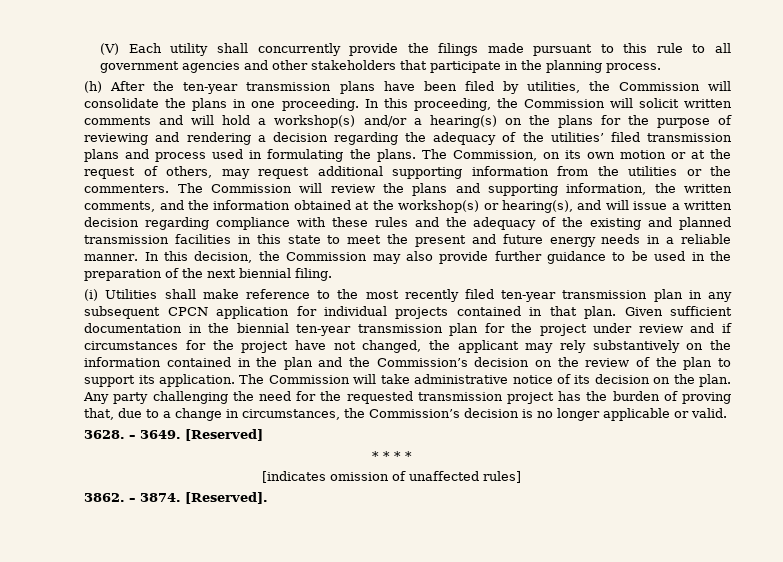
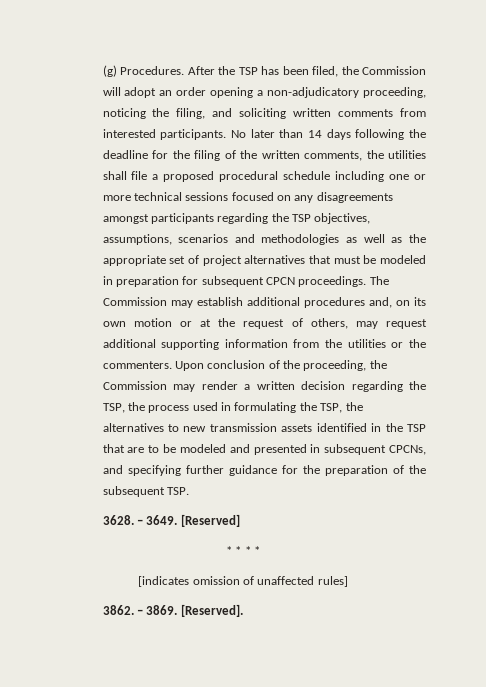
- (V) Each utility shall concurrently provide the filings made pursuant to this rule to all government agencies and other stakeholders that participate in the planning process.
- (h) After the ten-year transmission plans have been filed by utilities, the Commission will consolidate the plans in one proceeding. In this proceeding, the Commission will solicit written comments and will hold a workshop(s) and/or a hearing(s) on the plans for the purpose of reviewing and rendering a decision regarding the adequacy of the utilities’ filed transmission plans and process used in formulating the plans. The Commission, on its own motion or at the request of others, may request additional supporting information from the utilities or the commenters.
+ (g) Procedures. After the TSP has been filed, the Commission will adopt an order opening a non-adjudicatory proceeding, noticing the filing, and soliciting written comments from interested participants. No later than 14 days following the deadline for the filing of the written comments, the utilities shall file a proposed procedural schedule including one or more technical sessions focused on any disagreements amongst participants regarding the TSP objectives, assumptions, scenarios and methodologies as well as the appropriate set of project alternatives that must be modeled in preparation for subsequent CPCN proceedings. The Commission may establish additional procedures and, on its own motion or at the request of others, may request additional supporting information from the utilities or the commenters.
- The Commission will review the plans and supporting information, the written comments, and the information obtained at the workshop(s) or hearing(s), and will issue a written decision regarding compliance with these rules and the adequacy of the existing and planned transmission facilities in this state to meet the present and future energy needs in a reliable manner. In this decision, the Commission may also provide further guidance to be used in the preparation of the next biennial filing.
- (i) Utilities shall make reference to the most recently filed ten-year transmission plan in any subsequent CPCN application for individual projects contained in that plan. Given sufficient documentation in the biennial ten-year transmission plan for the project under review and if circumstances for the project have not changed, the applicant may rely substantively on the information contained in the plan and the Commission’s decision on the review of the plan to support its application. The Commission will take administrative notice of its decision on the plan. Any party challenging the need for the requested transmission project has the burden of proving that, due to a change in circumstances, the Commission’s decision is no longer applicable or valid.
+ Upon conclusion of the proceeding, the Commission may render a written decision regarding the TSP, the process used in formulating the TSP, the alternatives to new transmission assets identified in the TSP that are to be modeled and presented in subsequent CPCNs, and specifying further guidance for the preparation of the subsequent TSP.
- – 3874.
+ – 3869.

